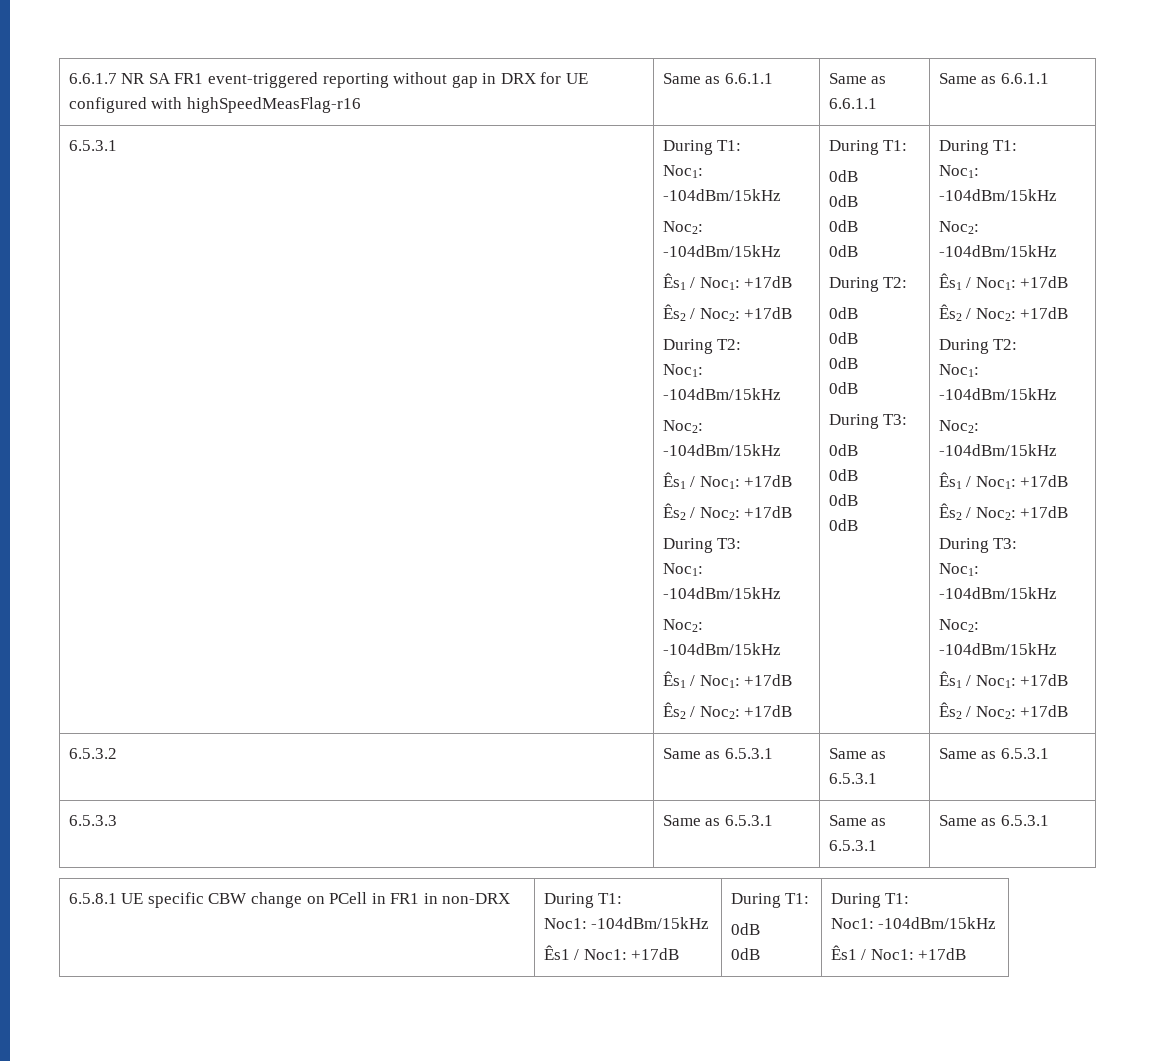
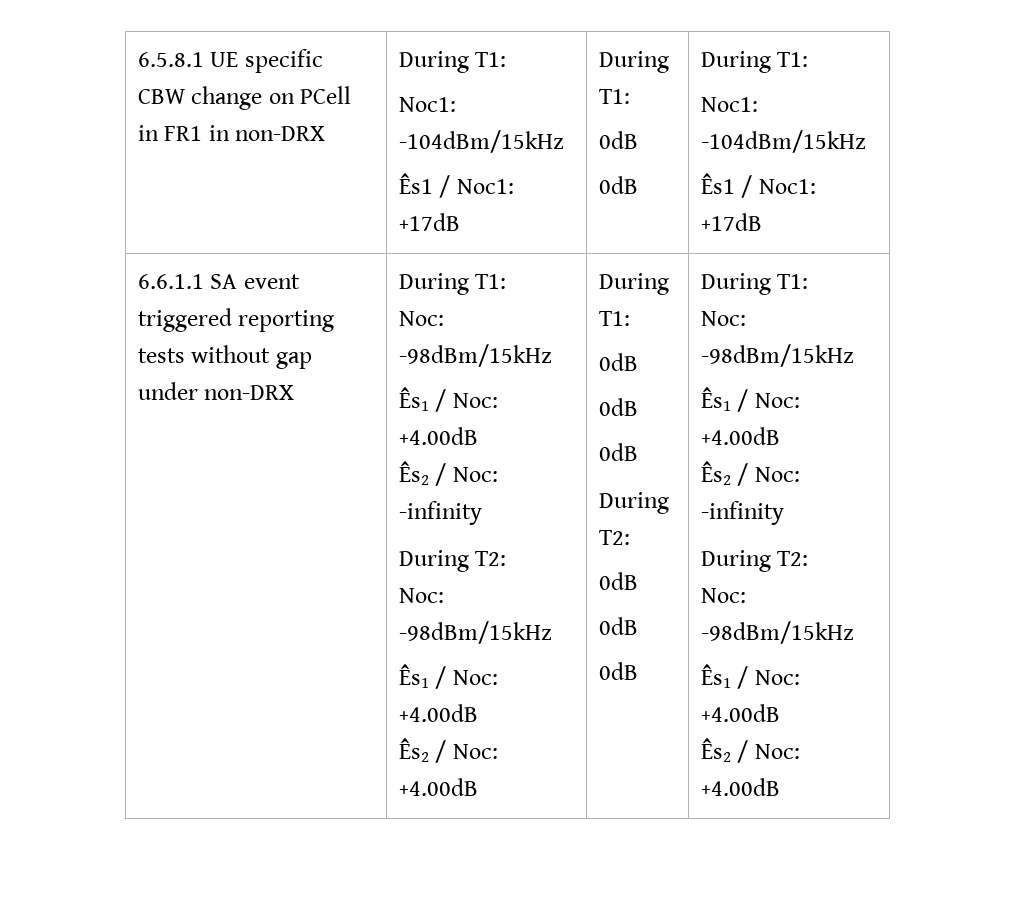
- 6.6.1.7 NR SA FR1 event-triggered reporting without gap in DRX for UE configured with highSpeedMeasFlag-r16 | Same as 6.6.1.1 | Same as 6.6.1.1 | Same as 6.6.1.1
- 6.5.3.1 | During T1:
- Noc1: -104dBm/15kHz
- Noc2: -104dBm/15kHz
- Ês1 / Noc1: +17dB
- Ês2 / Noc2: +17dB
- During T2:
- Noc1: -104dBm/15kHz
- Noc2: -104dBm/15kHz
- Ês1 / Noc1: +17dB
- Ês2 / Noc2: +17dB
- During T3:
- Noc1: -104dBm/15kHz
- Noc2: -104dBm/15kHz
- Ês1 / Noc1: +17dB
- Ês2 / Noc2: +17dB | During T1:
- 0dB
- 0dB
- 0dB
- 0dB
- During T2:
- 0dB
- 0dB
- 0dB
- 0dB
- During T3:
- 0dB
- 0dB
- 0dB
- 0dB | During T1:
- Noc1: -104dBm/15kHz
- Noc2: -104dBm/15kHz
- Ês1 / Noc1: +17dB
- Ês2 / Noc2: +17dB
- During T2:
- Noc1: -104dBm/15kHz
- Noc2: -104dBm/15kHz
- Ês1 / Noc1: +17dB
- Ês2 / Noc2: +17dB
- During T3:
- Noc1: -104dBm/15kHz
- Noc2: -104dBm/15kHz
- Ês1 / Noc1: +17dB
- Ês2 / Noc2: +17dB
- 6.5.3.2 | Same as 6.5.3.1 | Same as 6.5.3.1 | Same as 6.5.3.1
- 6.5.3.3 | Same as 6.5.3.1 | Same as 6.5.3.1 | Same as 6.5.3.1
+ 6.6.1.1 SA event triggered reporting tests without gap under non-DRX | During T1:
+ Noc: -98dBm/15kHz
+ Ês1 / Noc: +4.00dB
+ Ês2 / Noc: -infinity
+ During T2:
+ Noc: -98dBm/15kHz
+ Ês1 / Noc: +4.00dB
+ Ês2 / Noc: +4.00dB | During T1:
+ 0dB
+ 0dB
+ 0dB
+ During T2:
+ 0dB
+ 0dB
+ 0dB | During T1:
+ Noc: -98dBm/15kHz
+ Ês1 / Noc: +4.00dB
+ Ês2 / Noc: -infinity
+ During T2:
+ Noc: -98dBm/15kHz
+ Ês1 / Noc: +4.00dB
+ Ês2 / Noc: +4.00dB

